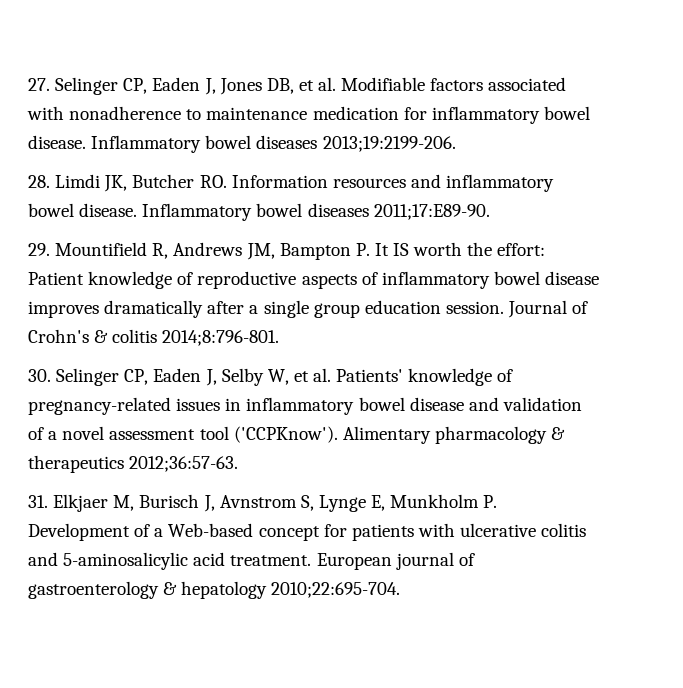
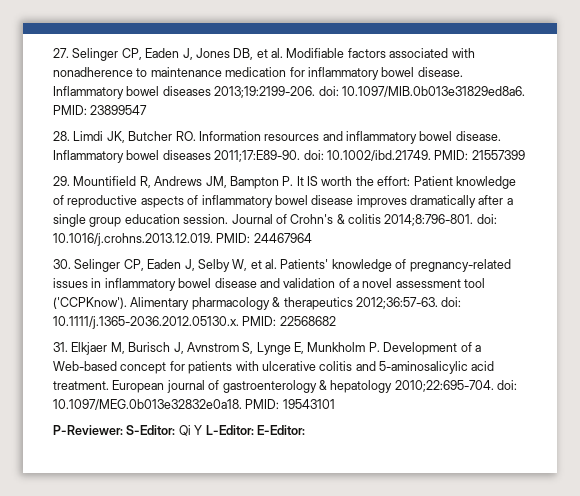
- Inflammatory bowel diseases 2013;19:2199-206.
+ Inflammatory bowel diseases 2013;19:2199-206. doi: 10.1097/MIB.0b013e31829ed8a6. PMID: 23899547
- Inflammatory bowel diseases 2011;17:E89-90.
+ Inflammatory bowel diseases 2011;17:E89-90. doi: 10.1002/ibd.21749. PMID: 21557399
- Journal of Crohn's & colitis 2014;8:796-801.
+ Journal of Crohn's & colitis 2014;8:796-801. doi: 10.1016/j.crohns.2013.12.019. PMID: 24467964
- Alimentary pharmacology & therapeutics 2012;36:57-63.
+ Alimentary pharmacology & therapeutics 2012;36:57-63. doi: 10.1111/j.1365-2036.2012.05130.x. PMID: 22568682
- European journal of gastroenterology & hepatology 2010;22:695-704.
+ European journal of gastroenterology & hepatology 2010;22:695-704. doi: 10.1097/MEG.0b013e32832e0a18. PMID: 19543101
+ P-Reviewer: S-Editor: Qi Y L-Editor: E-Editor:

